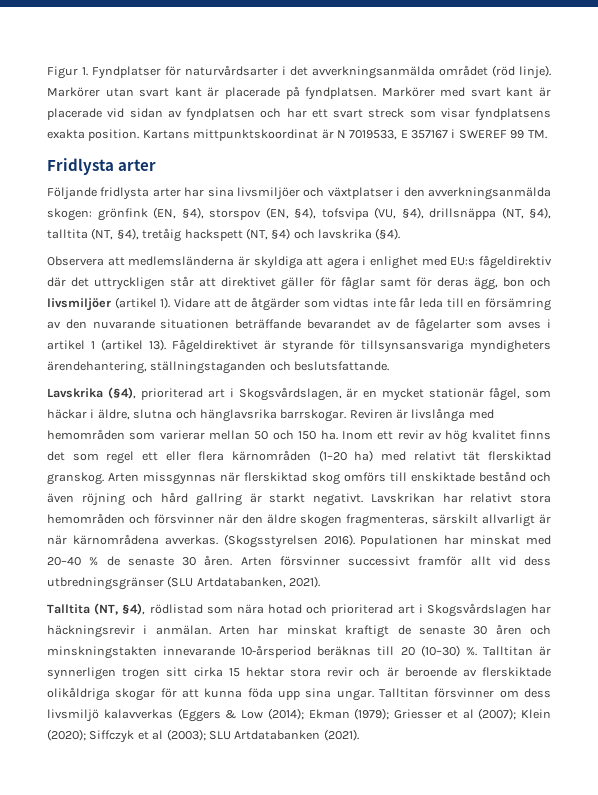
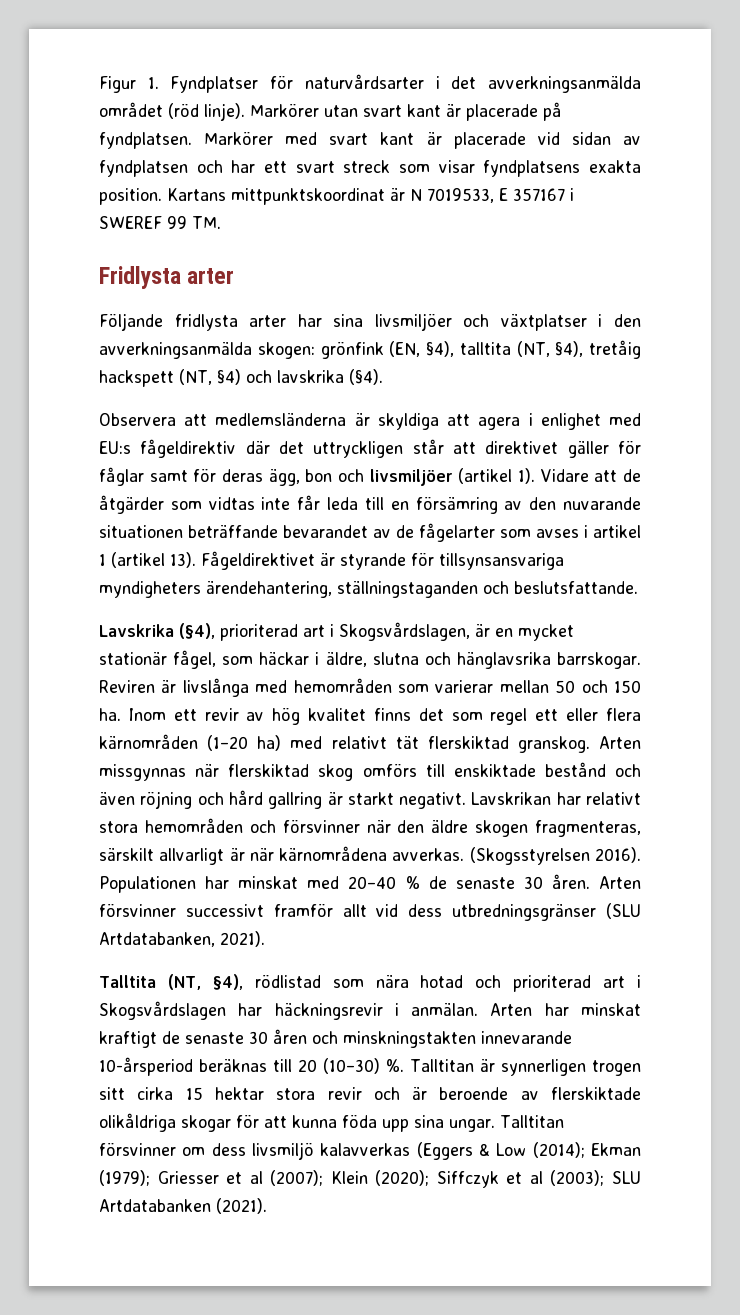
- Följande fridlysta arter har sina livsmiljöer och växtplatser i den avverkningsanmälda skogen: grönfink (EN, §4), storspov (EN, §4), tofsvipa (VU, §4), drillsnäppa (NT, §4), talltita (NT, §4), tretåig hackspett (NT, §4) och lavskrika (§4).
+ Följande fridlysta arter har sina livsmiljöer och växtplatser i den avverkningsanmälda skogen: grönfink (EN, §4), talltita (NT, §4), tretåig hackspett (NT, §4) och lavskrika (§4).

